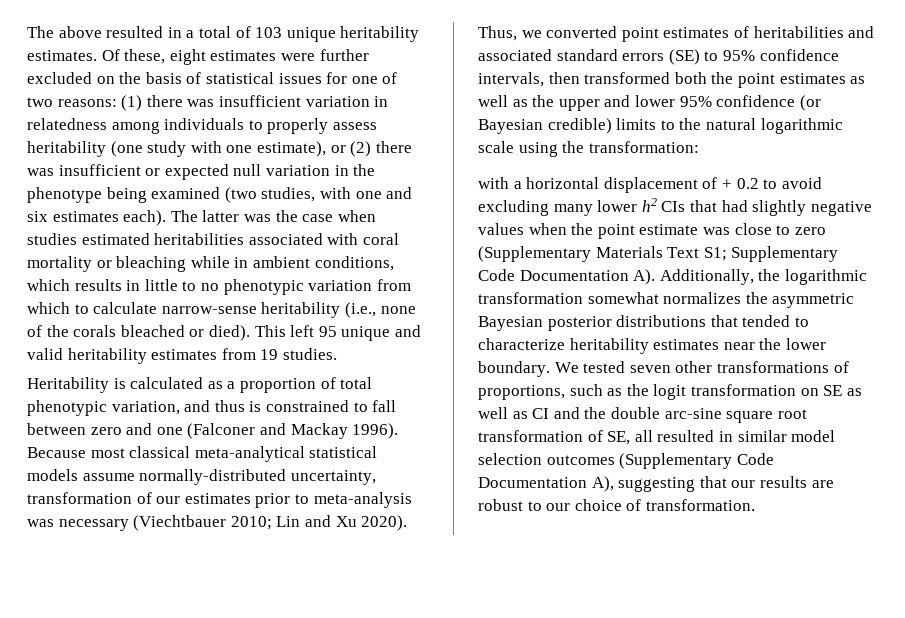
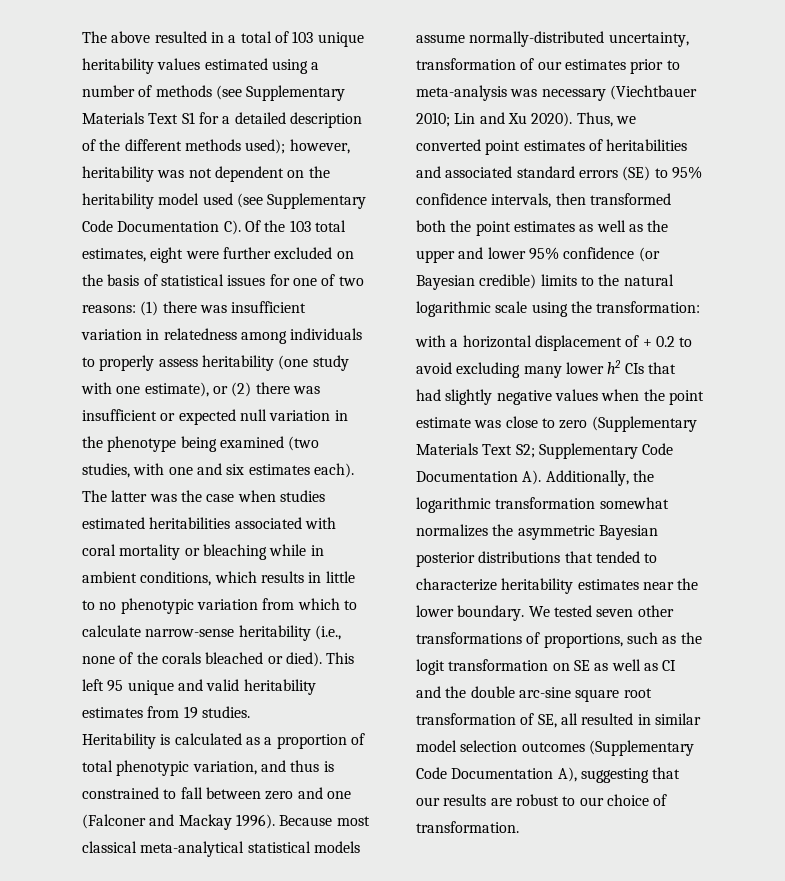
- The above resulted in a total of 103 unique heritability estimates. Of these, eight estimates were further excluded on the basis of statistical issues for one of two reasons:
+ The above resulted in a total of 103 unique heritability values estimated using a number of methods (see Supplementary Materials Text S1 for a detailed description of the different methods used); however, heritability was not dependent on the heritability model used (see Supplementary Code Documentation C). Of the 103 total estimates, eight were further excluded on the basis of statistical issues for one of two reasons:
- with a horizontal displacement of + 0.2 to avoid excluding many lower h2 CIs that had slightly negative values when the point estimate was close to zero (Supplementary Materials Text S1; Supplementary Code Documentation A). Additionally, the logarithmic transformation somewhat normalizes the asymmetric Bayesian posterior distributions that tended to characterize heritability estimates near the lower boundary.
+ with a horizontal displacement of + 0.2 to avoid excluding many lower h2 CIs that had slightly negative values when the point estimate was close to zero (Supplementary Materials Text S2; Supplementary Code Documentation A). Additionally, the logarithmic transformation somewhat normalizes the asymmetric Bayesian posterior distributions that tended to characterize heritability estimates near the lower boundary.

